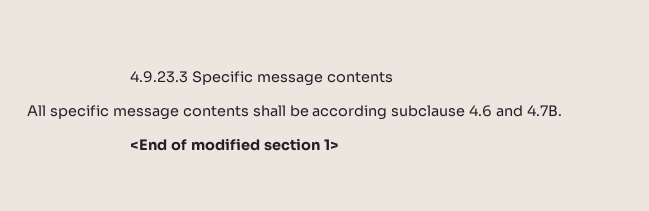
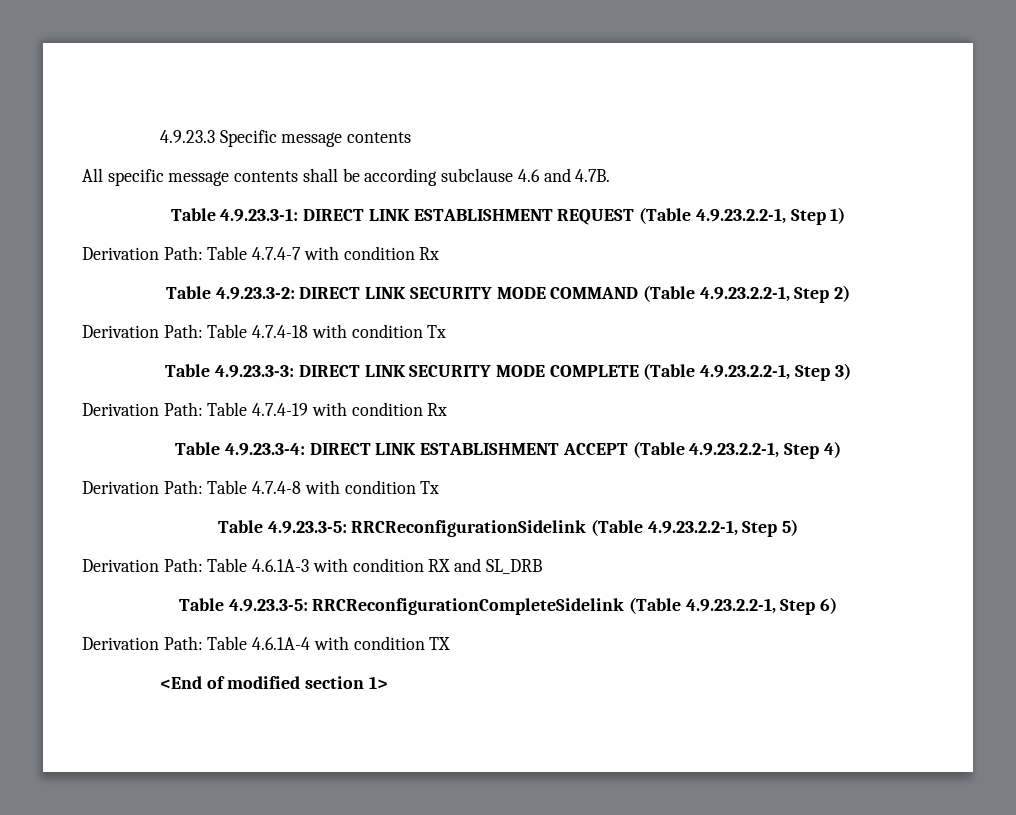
+ Table 4.9.23.3-1: DIRECT LINK ESTABLISHMENT REQUEST (Table 4.9.23.2.2-1, Step 1)
+ Derivation Path: Table 4.7.4-7 with condition Rx
+ Table 4.9.23.3-2: DIRECT LINK SECURITY MODE COMMAND (Table 4.9.23.2.2-1, Step 2)
+ Derivation Path: Table 4.7.4-18 with condition Tx
+ Table 4.9.23.3-3: DIRECT LINK SECURITY MODE COMPLETE (Table 4.9.23.2.2-1, Step 3)
+ Derivation Path: Table 4.7.4-19 with condition Rx
+ Table 4.9.23.3-4: DIRECT LINK ESTABLISHMENT ACCEPT (Table 4.9.23.2.2-1, Step 4)
+ Derivation Path: Table 4.7.4-8 with condition Tx
+ Table 4.9.23.3-5: RRCReconfigurationSidelink (Table 4.9.23.2.2-1, Step 5)
+ Derivation Path: Table 4.6.1A-3 with condition RX and SL_DRB
+ Table 4.9.23.3-5: RRCReconfigurationCompleteSidelink (Table 4.9.23.2.2-1, Step 6)
+ Derivation Path: Table 4.6.1A-4 with condition TX

